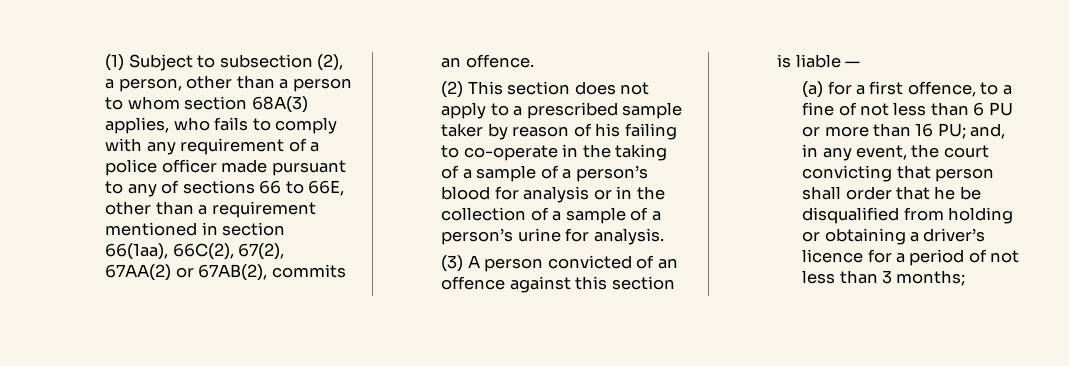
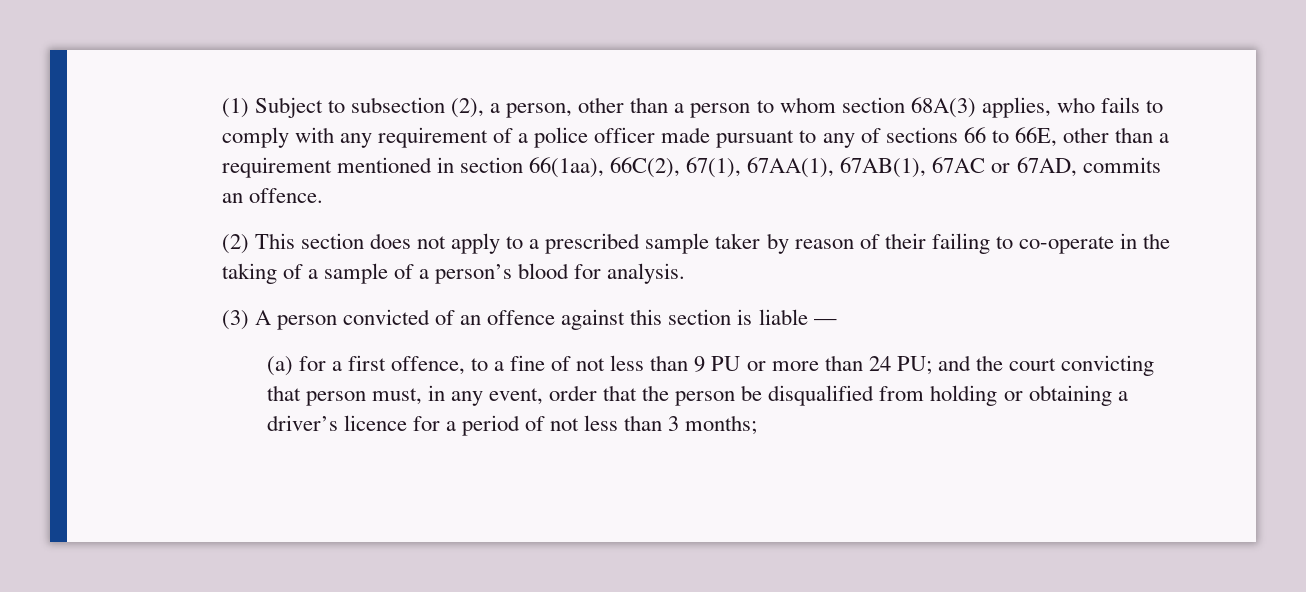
- (1) Subject to subsection (2), a person, other than a person to whom section 68A(3) applies, who fails to comply with any requirement of a police officer made pursuant to any of sections 66 to 66E, other than a requirement mentioned in section 66(1aa), 66C(2), 67(2), 67AA(2) or 67AB(2), commits an offence.
+ (1) Subject to subsection (2), a person, other than a person to whom section 68A(3) applies, who fails to comply with any requirement of a police officer made pursuant to any of sections 66 to 66E, other than a requirement mentioned in section 66(1aa), 66C(2), 67(1), 67AA(1), 67AB(1), 67AC or 67AD, commits an offence.
- (2) This section does not apply to a prescribed sample taker by reason of his failing to co-operate in the taking of a sample of a person’s blood for analysis or in the collection of a sample of a person’s urine for analysis.
+ (2) This section does not apply to a prescribed sample taker by reason of their failing to co-operate in the taking of a sample of a person’s blood for analysis.
- (a) for a first offence, to a fine of not less than 6 PU or more than 16 PU; and, in any event, the court convicting that person shall order that he be disqualified from holding or obtaining a driver’s licence for a period of not less than 3 months;
+ (a) for a first offence, to a fine of not less than 9 PU or more than 24 PU; and the court convicting that person must, in any event, order that the person be disqualified from holding or obtaining a driver’s licence for a period of not less than 3 months;

